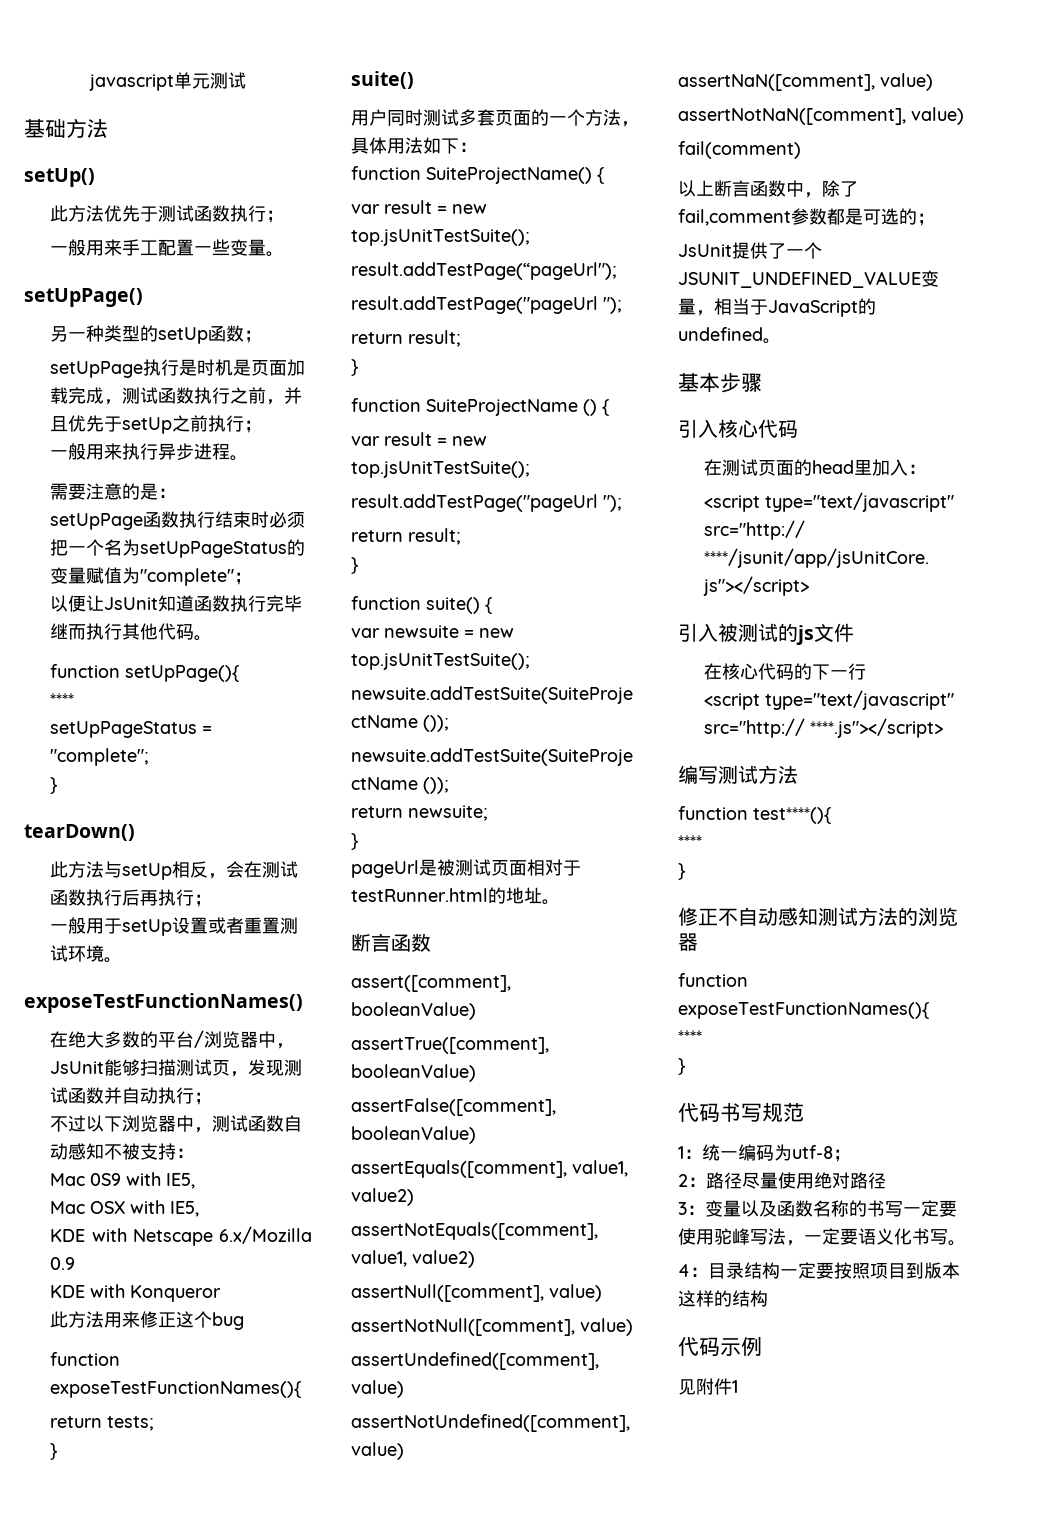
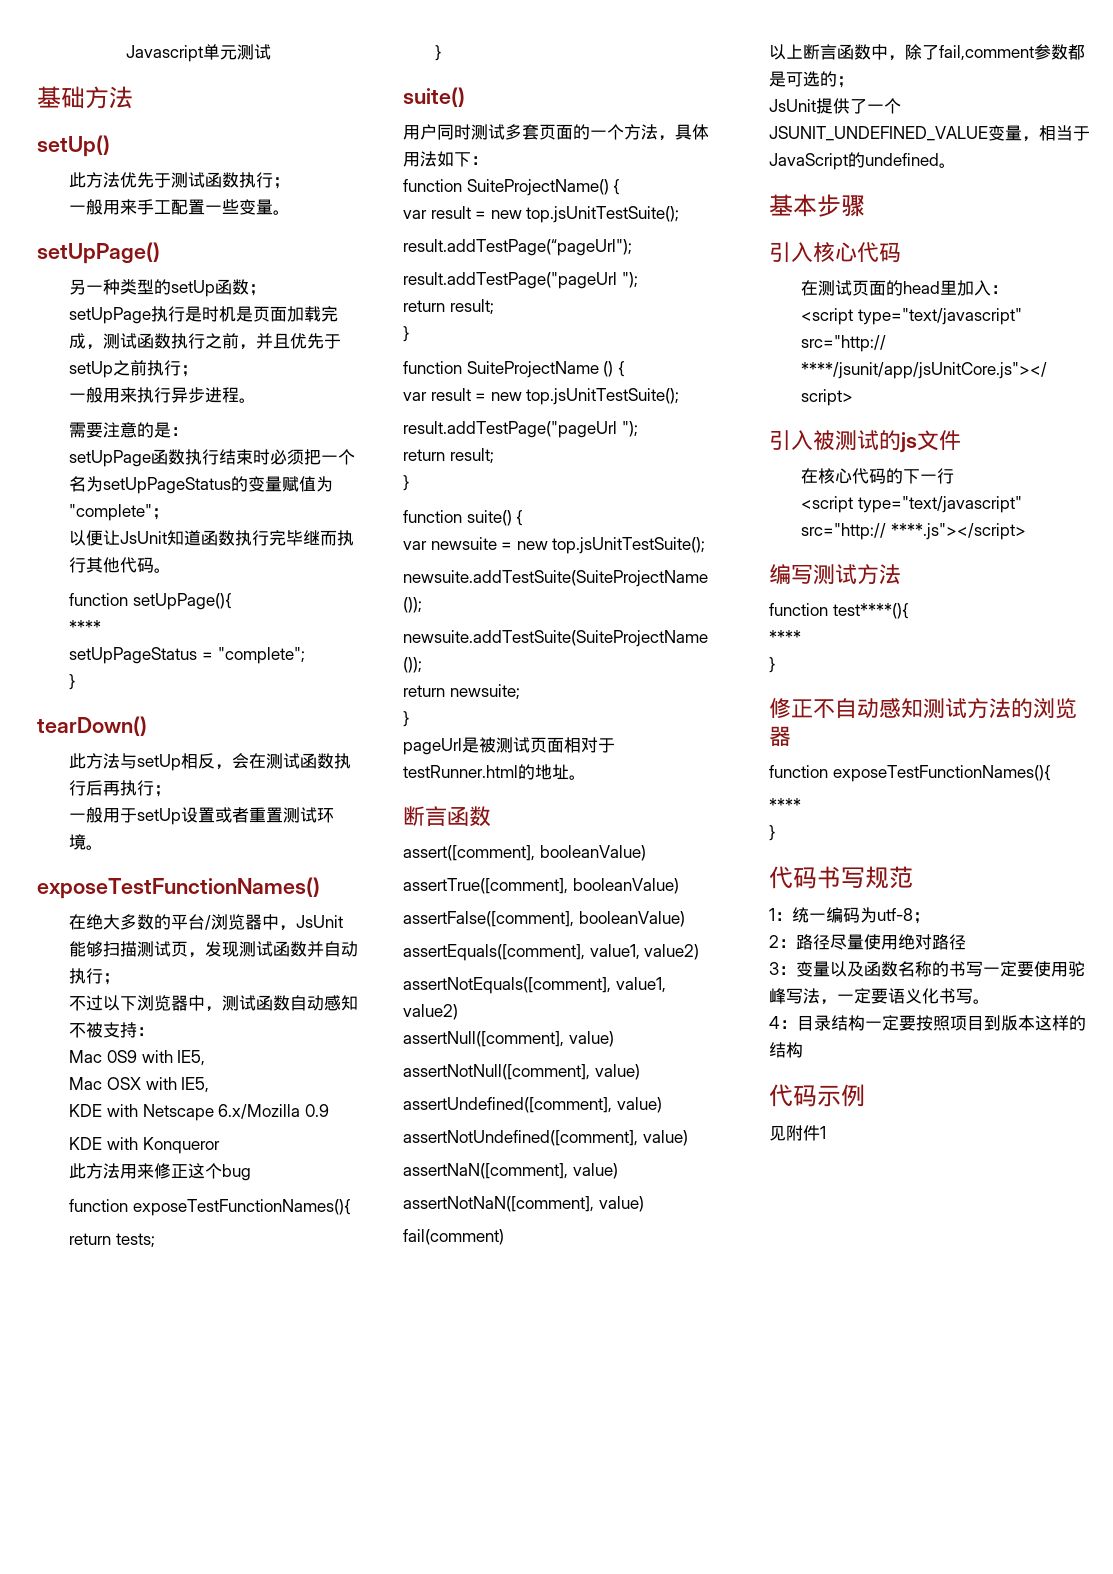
- javascript单元测试
+ Javascript单元测试

